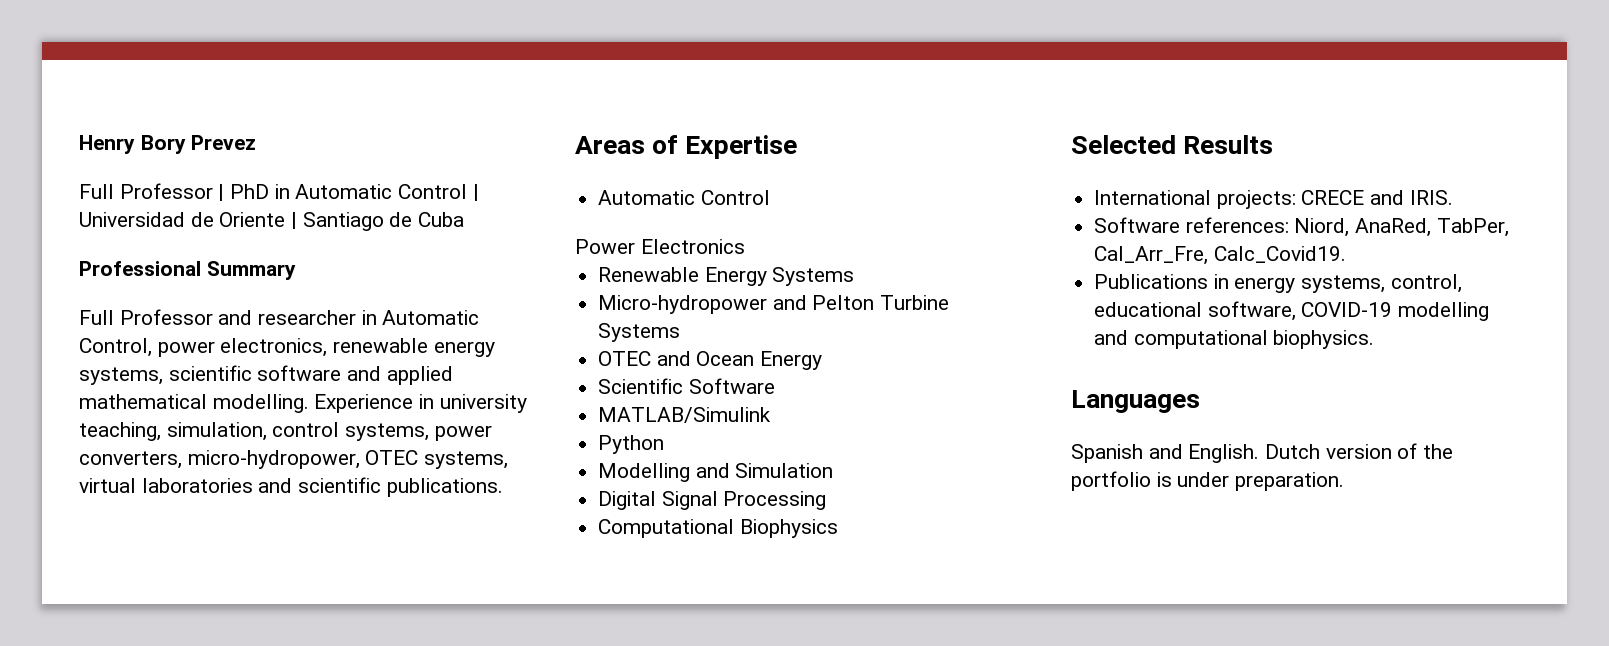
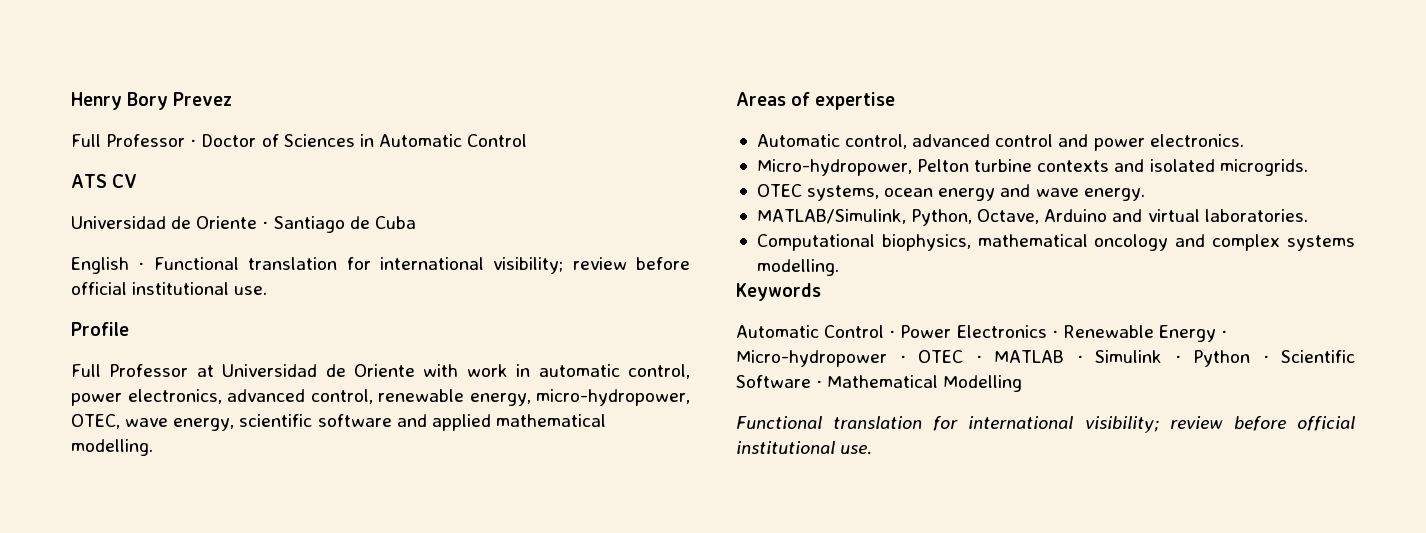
- Full Professor | PhD in Automatic Control | Universidad de Oriente | Santiago de Cuba
+ Full Professor · Doctor of Sciences in Automatic Control
+ ATS CV
+ Universidad de Oriente · Santiago de Cuba
- Professional Summary
- Full Professor and researcher in Automatic Control, power electronics, renewable energy systems, scientific software and applied mathematical modelling. Experience in university teaching, simulation, control systems, power converters, micro-hydropower, OTEC systems, virtual laboratories and scientific publications.
- Areas of Expertise
- Automatic Control
- Power Electronics
- Renewable Energy Systems
- Micro-hydropower and Pelton Turbine Systems
- OTEC and Ocean Energy
- Scientific Software
- MATLAB/Simulink
- Python
- Modelling and Simulation
- Digital Signal Processing
- Computational Biophysics
- Selected Results
- International projects: CRECE and IRIS.
- Software references: Niord, AnaRed, TabPer, Cal_Arr_Fre, Calc_Covid19.
- Publications in energy systems, control, educational software, COVID-19 modelling and computational biophysics.
- Languages
- Spanish and English. Dutch version of the portfolio is under preparation.
+ English · Functional translation for international visibility; review before official institutional use.
+ Profile
+ Full Professor at Universidad de Oriente with work in automatic control, power electronics, advanced control, renewable energy, micro-hydropower, OTEC, wave energy, scientific software and applied mathematical modelling.
+ Areas of expertise
+ Automatic control, advanced control and power electronics.
+ Micro-hydropower, Pelton turbine contexts and isolated microgrids.
+ OTEC systems, ocean energy and wave energy.
+ MATLAB/Simulink, Python, Octave, Arduino and virtual laboratories.
+ Computational biophysics, mathematical oncology and complex systems modelling.
+ Keywords
+ Automatic Control · Power Electronics · Renewable Energy · Micro-hydropower · OTEC · MATLAB · Simulink · Python · Scientific Software · Mathematical Modelling
+ Functional translation for international visibility; review before official institutional use.

